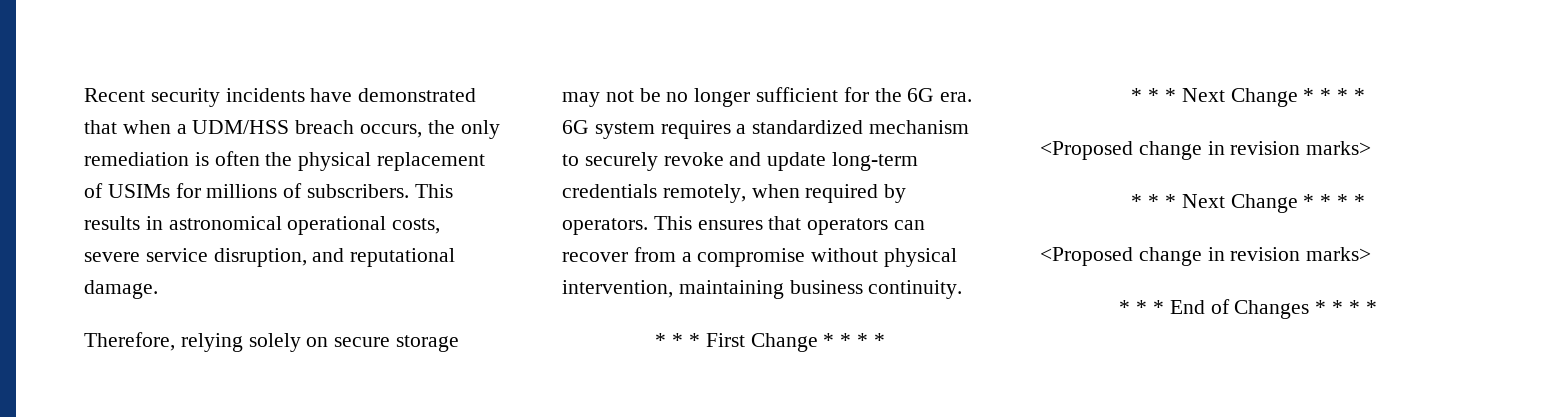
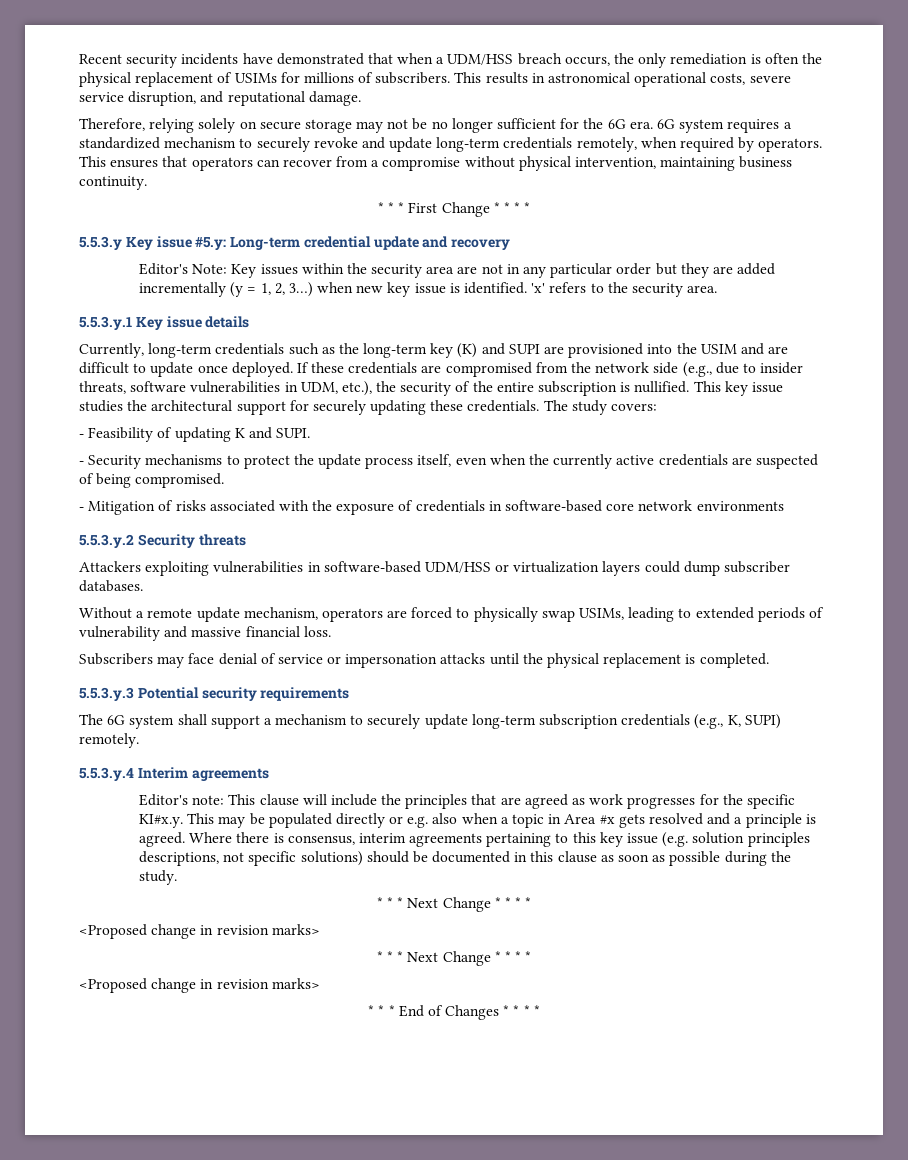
+ 5.5.3.y Key issue #5.y: Long-term credential update and recovery
+ Editor's Note: Key issues within the security area are not in any particular order but they are added incrementally (y = 1, 2, 3…) when new key issue is identified. 'x' refers to the security area.
+ 5.5.3.y.1 Key issue details
+ Currently, long-term credentials such as the long-term key (K) and SUPI are provisioned into the USIM and are difficult to update once deployed. If these credentials are compromised from the network side (e.g., due to insider threats, software vulnerabilities in UDM, etc.), the security of the entire subscription is nullified. This key issue studies the architectural support for securely updating these credentials. The study covers:
+ - Feasibility of updating K and SUPI.
+ - Security mechanisms to protect the update process itself, even when the currently active credentials are suspected of being compromised.
+ - Mitigation of risks associated with the exposure of credentials in software-based core network environments
+ 5.5.3.y.2 Security threats
+ Attackers exploiting vulnerabilities in software-based UDM/HSS or virtualization layers could dump subscriber databases.
+ Without a remote update mechanism, operators are forced to physically swap USIMs, leading to extended periods of vulnerability and massive financial loss.
+ Subscribers may face denial of service or impersonation attacks until the physical replacement is completed.
+ 5.5.3.y.3 Potential security requirements
+ The 6G system shall support a mechanism to securely update long-term subscription credentials (e.g., K, SUPI) remotely.
+ 5.5.3.y.4 Interim agreements
+ Editor's note: This clause will include the principles that are agreed as work progresses for the specific KI#x.y. This may be populated directly or e.g. also when a topic in Area #x gets resolved and a principle is agreed. Where there is consensus, interim agreements pertaining to this key issue (e.g. solution principles descriptions, not specific solutions) should be documented in this clause as soon as possible during the study.

